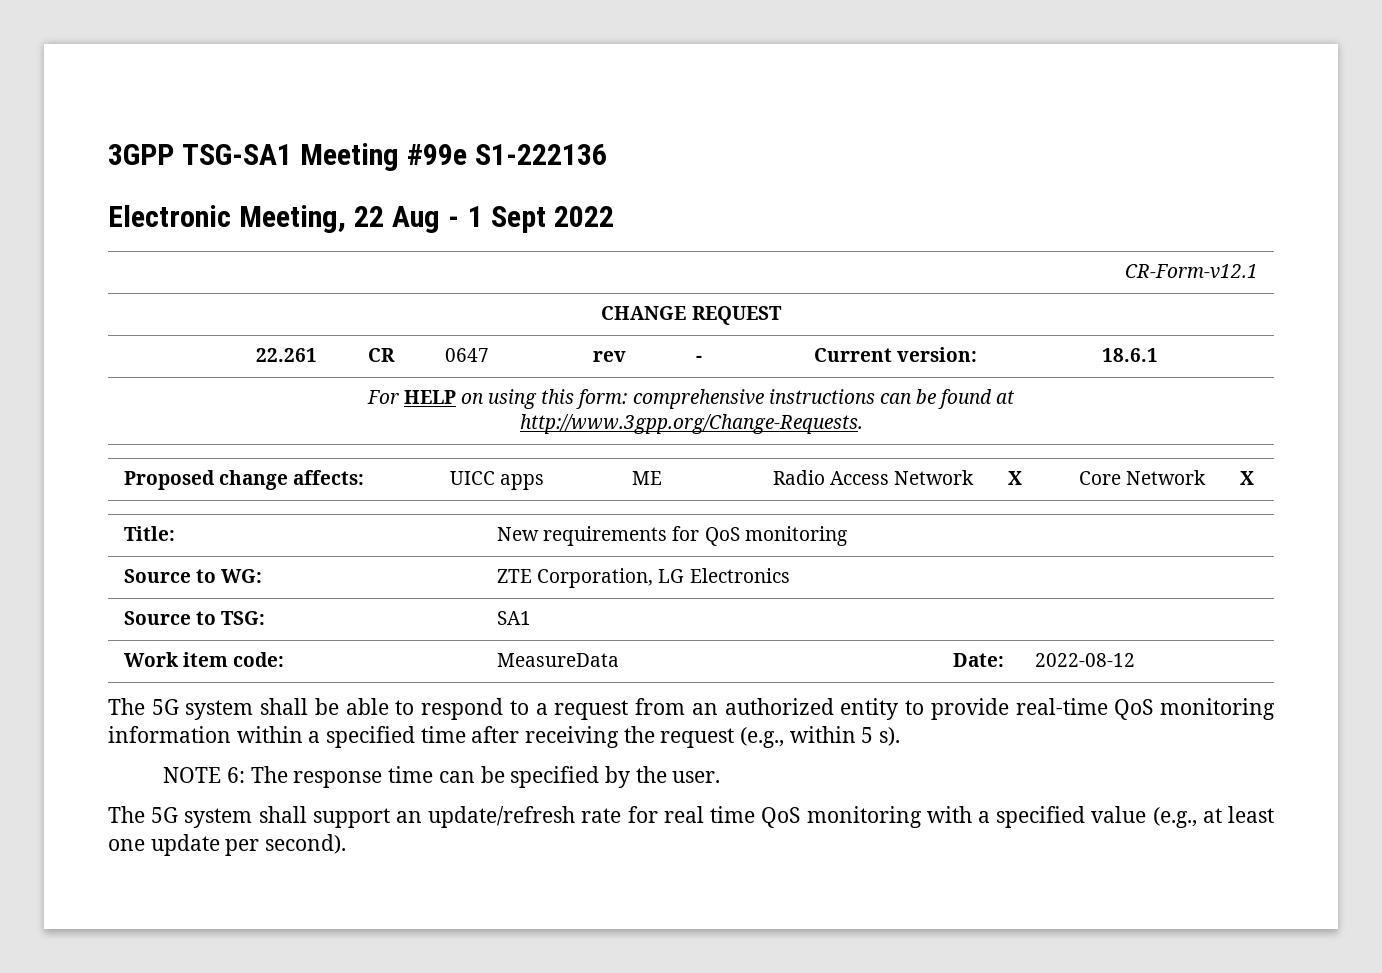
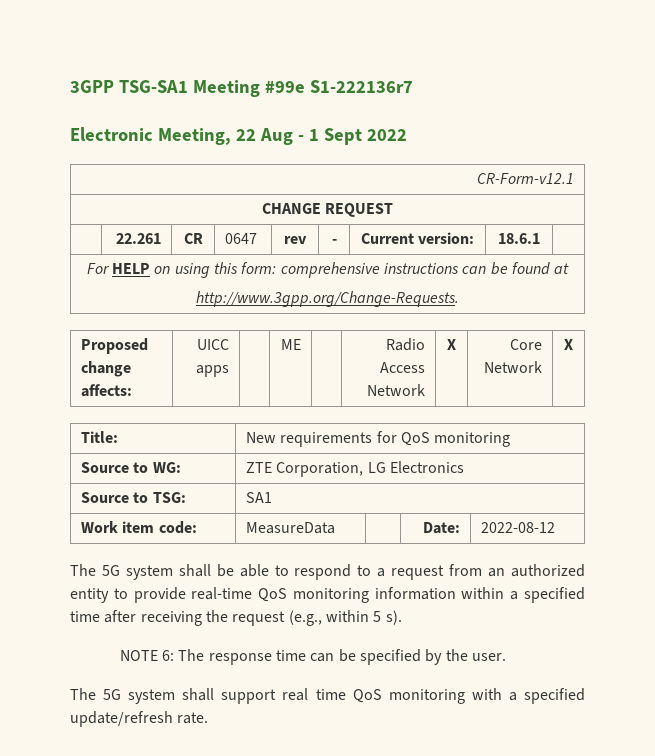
- 3GPP TSG-SA1 Meeting #99e S1-222136
+ 3GPP TSG-SA1 Meeting #99e S1-222136r7
- The 5G system shall support an update/refresh rate for real time QoS monitoring with a specified value (e.g., at least one update per second).
+ The 5G system shall support real time QoS monitoring with a specified update/refresh rate.

